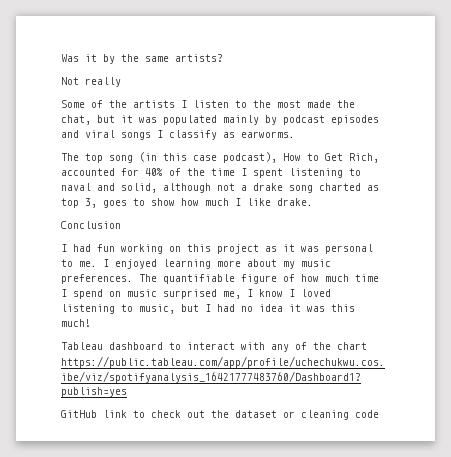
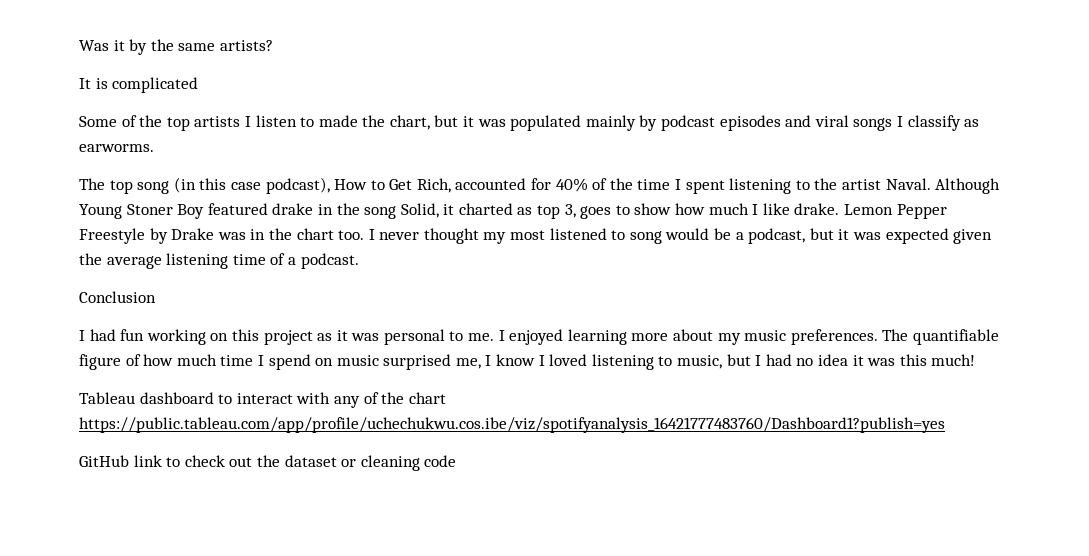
- Not really
+ It is complicated
- Some of the artists I listen to the most made the chat, but it was populated mainly by podcast episodes and viral songs I classify as earworms.
+ Some of the top artists I listen to made the chart, but it was populated mainly by podcast episodes and viral songs I classify as earworms.
- The top song (in this case podcast), How to Get Rich, accounted for 40% of the time I spent listening to naval and solid, although not a drake song charted as top 3, goes to show how much I like drake.
+ The top song (in this case podcast), How to Get Rich, accounted for 40% of the time I spent listening to the artist Naval. Although Young Stoner Boy featured drake in the song Solid, it charted as top 3, goes to show how much I like drake. Lemon Pepper Freestyle by Drake was in the chart too. I never thought my most listened to song would be a podcast, but it was expected given the average listening time of a podcast.

